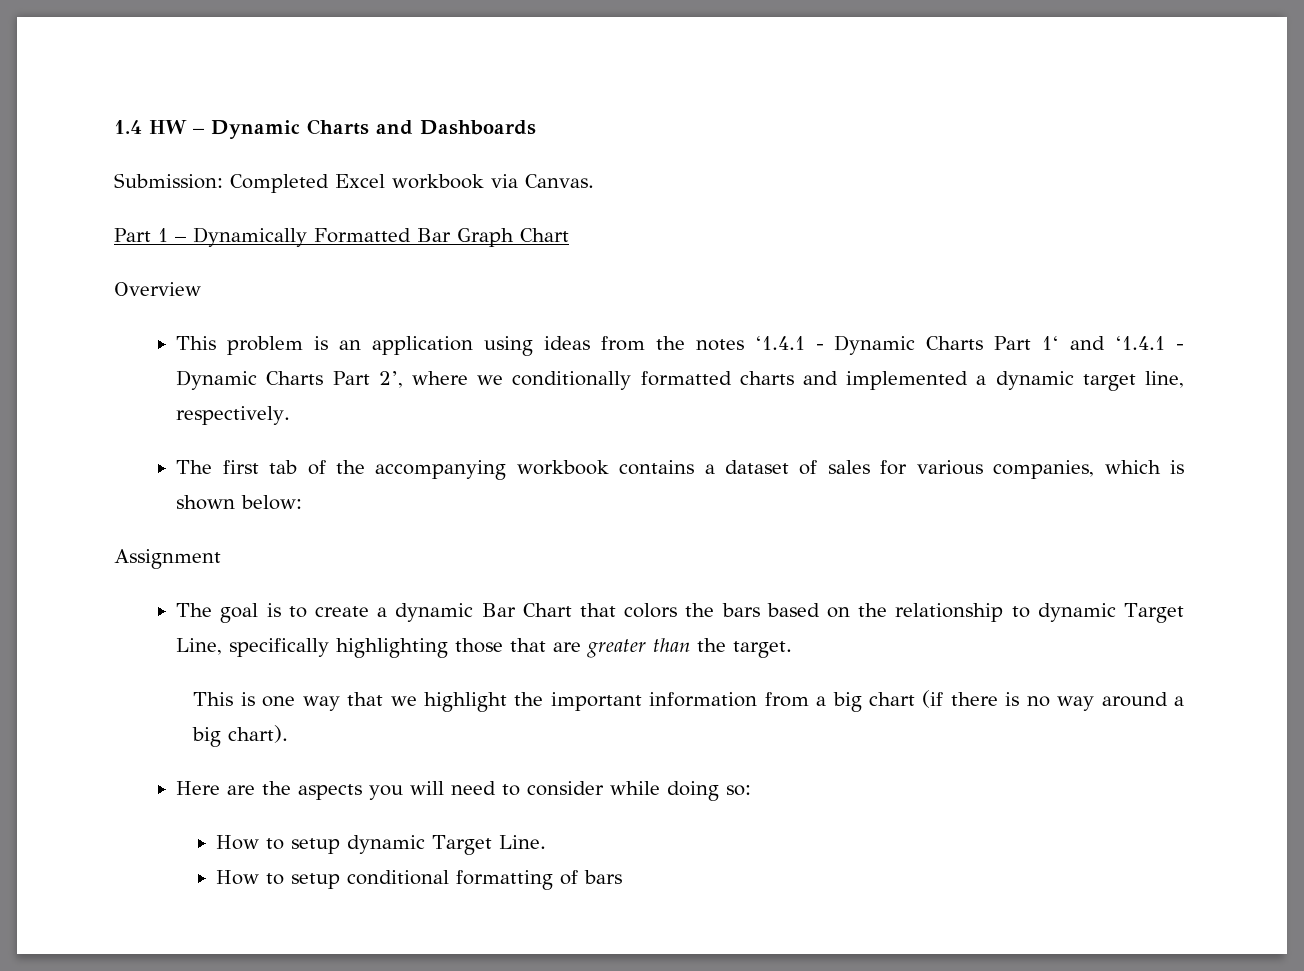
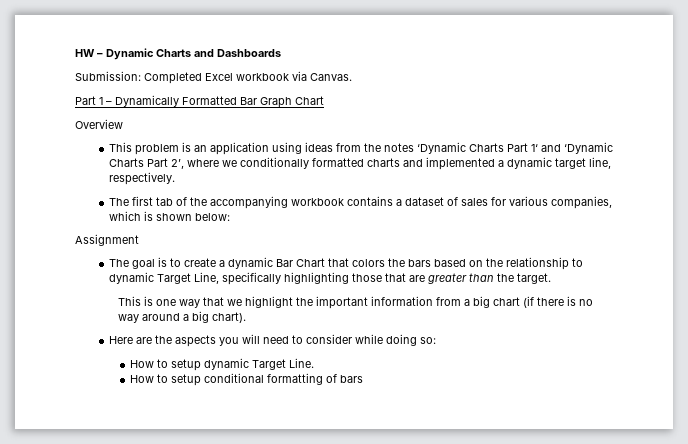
- 1.4 HW – Dynamic Charts and Dashboards
+ HW – Dynamic Charts and Dashboards
- This problem is an application using ideas from the notes ‘1.4.1 - Dynamic Charts Part 1‘ and ‘1.4.1 - Dynamic Charts Part 2’, where we conditionally formatted charts and implemented a dynamic target line, respectively.
+ This problem is an application using ideas from the notes ‘Dynamic Charts Part 1‘ and ‘Dynamic Charts Part 2’, where we conditionally formatted charts and implemented a dynamic target line, respectively.

